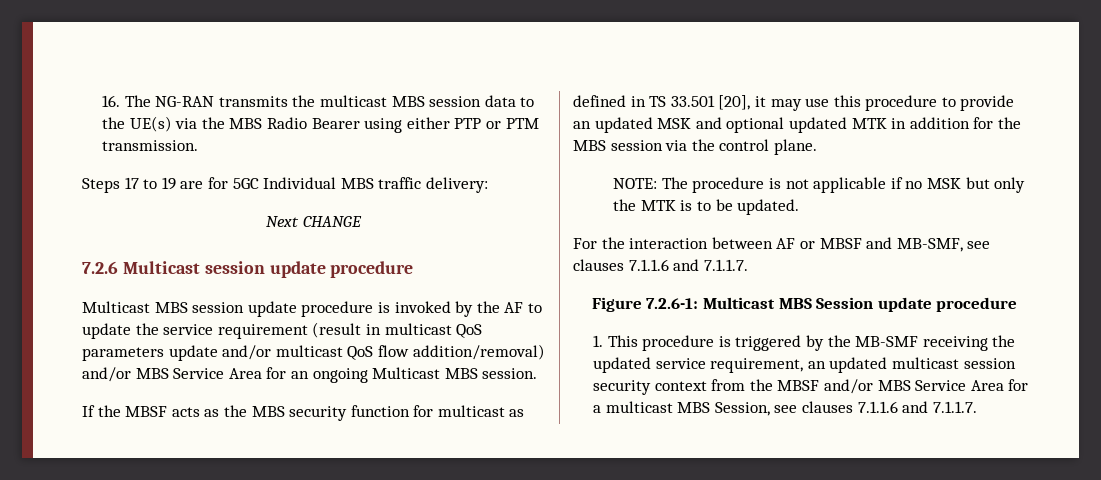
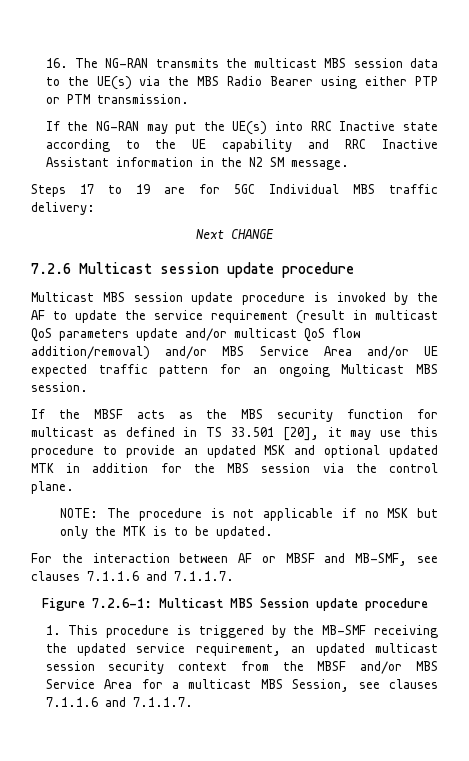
+ If the NG-RAN may put the UE(s) into RRC Inactive state according to the UE capability and RRC Inactive Assistant information in the N2 SM message.
- Multicast MBS session update procedure is invoked by the AF to update the service requirement (result in multicast QoS parameters update and/or multicast QoS flow addition/removal) and/or MBS Service Area for an ongoing Multicast MBS session.
+ Multicast MBS session update procedure is invoked by the AF to update the service requirement (result in multicast QoS parameters update and/or multicast QoS flow addition/removal) and/or MBS Service Area and/or UE expected traffic pattern for an ongoing Multicast MBS session.

